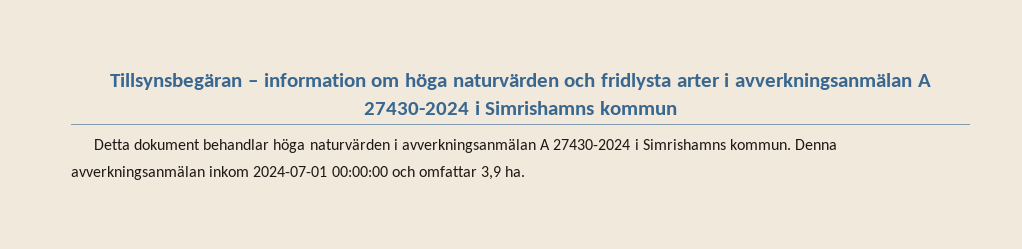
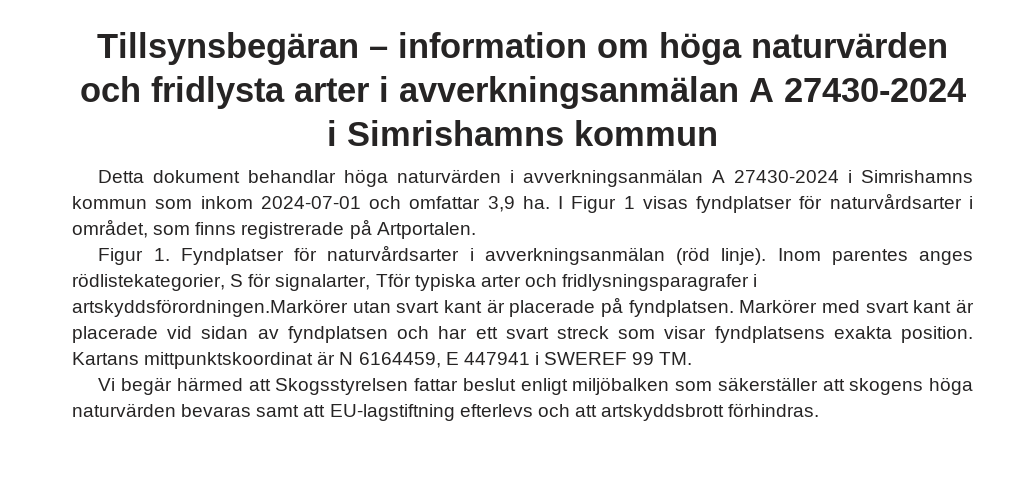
- Detta dokument behandlar höga naturvärden i avverkningsanmälan A 27430-2024 i Simrishamns kommun. Denna avverkningsanmälan inkom 2024-07-01 00:00:00 och omfattar 3,9 ha.
+ Detta dokument behandlar höga naturvärden i avverkningsanmälan A 27430-2024 i Simrishamns kommun som inkom 2024-07-01 och omfattar 3,9 ha.
+ I Figur 1 visas fyndplatser för naturvårdsarter i området, som finns registrerade på Artportalen.
+ Figur 1. Fyndplatser för naturvårdsarter i avverkningsanmälan (röd linje). Inom parentes anges rödlistekategorier, S för signalarter, Tför typiska arter och fridlysningsparagrafer i artskyddsförordningen.Markörer utan svart kant är placerade på fyndplatsen. Markörer med svart kant är placerade vid sidan av fyndplatsen och har ett svart streck som visar fyndplatsens exakta position. Kartans mittpunktskoordinat är N 6164459, E 447941 i SWEREF 99 TM.
+ Vi begär härmed att Skogsstyrelsen fattar beslut enligt miljöbalken som säkerställer att skogens höga naturvärden bevaras samt att EU-lagstiftning efterlevs och att artskyddsbrott förhindras.

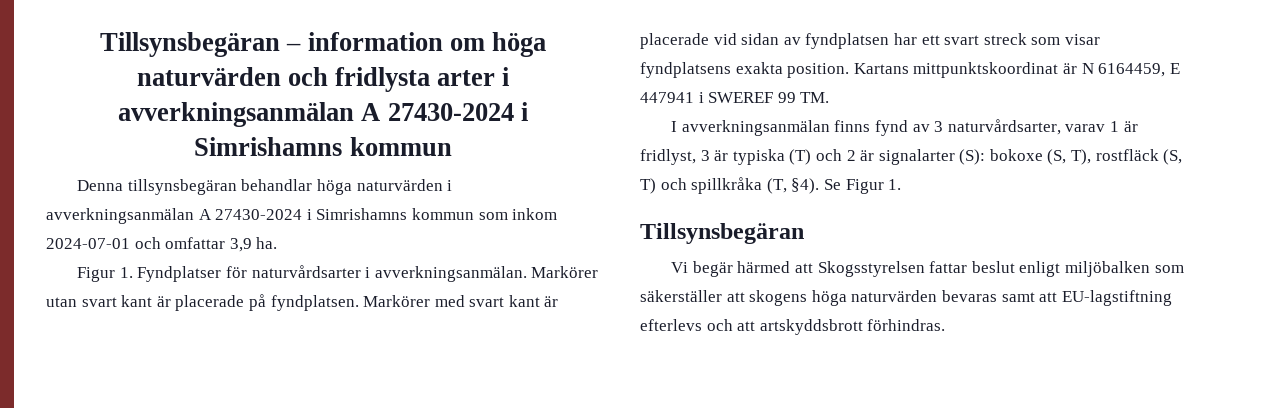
- Detta dokument behandlar höga naturvärden i avverkningsanmälan A 27430-2024 i Simrishamns kommun som inkom 2024-07-01 och omfattar 3,9 ha. I Figur 1 visas fyndplatser för naturvårdsarter i området, som finns registrerade på Artportalen.
+ Denna tillsynsbegäran behandlar höga naturvärden i avverkningsanmälan A 27430-2024 i Simrishamns kommun som inkom 2024-07-01 och omfattar 3,9 ha.
- Figur 1. Fyndplatser för naturvårdsarter i avverkningsanmälan (röd linje). Inom parentes anges rödlistekategorier, S för signalarter, Tför typiska arter och fridlysningsparagrafer i artskyddsförordningen.Markörer utan svart kant är placerade på fyndplatsen.
+ Figur 1. Fyndplatser för naturvårdsarter i avverkningsanmälan. Markörer utan svart kant är placerade på fyndplatsen.
- Markörer med svart kant är placerade vid sidan av fyndplatsen och har ett svart streck som visar fyndplatsens exakta position.
+ Markörer med svart kant är placerade vid sidan av fyndplatsen har ett svart streck som visar fyndplatsens exakta position.
+ I avverkningsanmälan finns fynd av 3 naturvårdsarter, varav 1 är fridlyst, 3 är typiska (T) och 2 är signalarter (S): bokoxe (S, T), rostfläck (S, T) och spillkråka (T, §4). Se Figur 1.
+ Tillsynsbegäran

